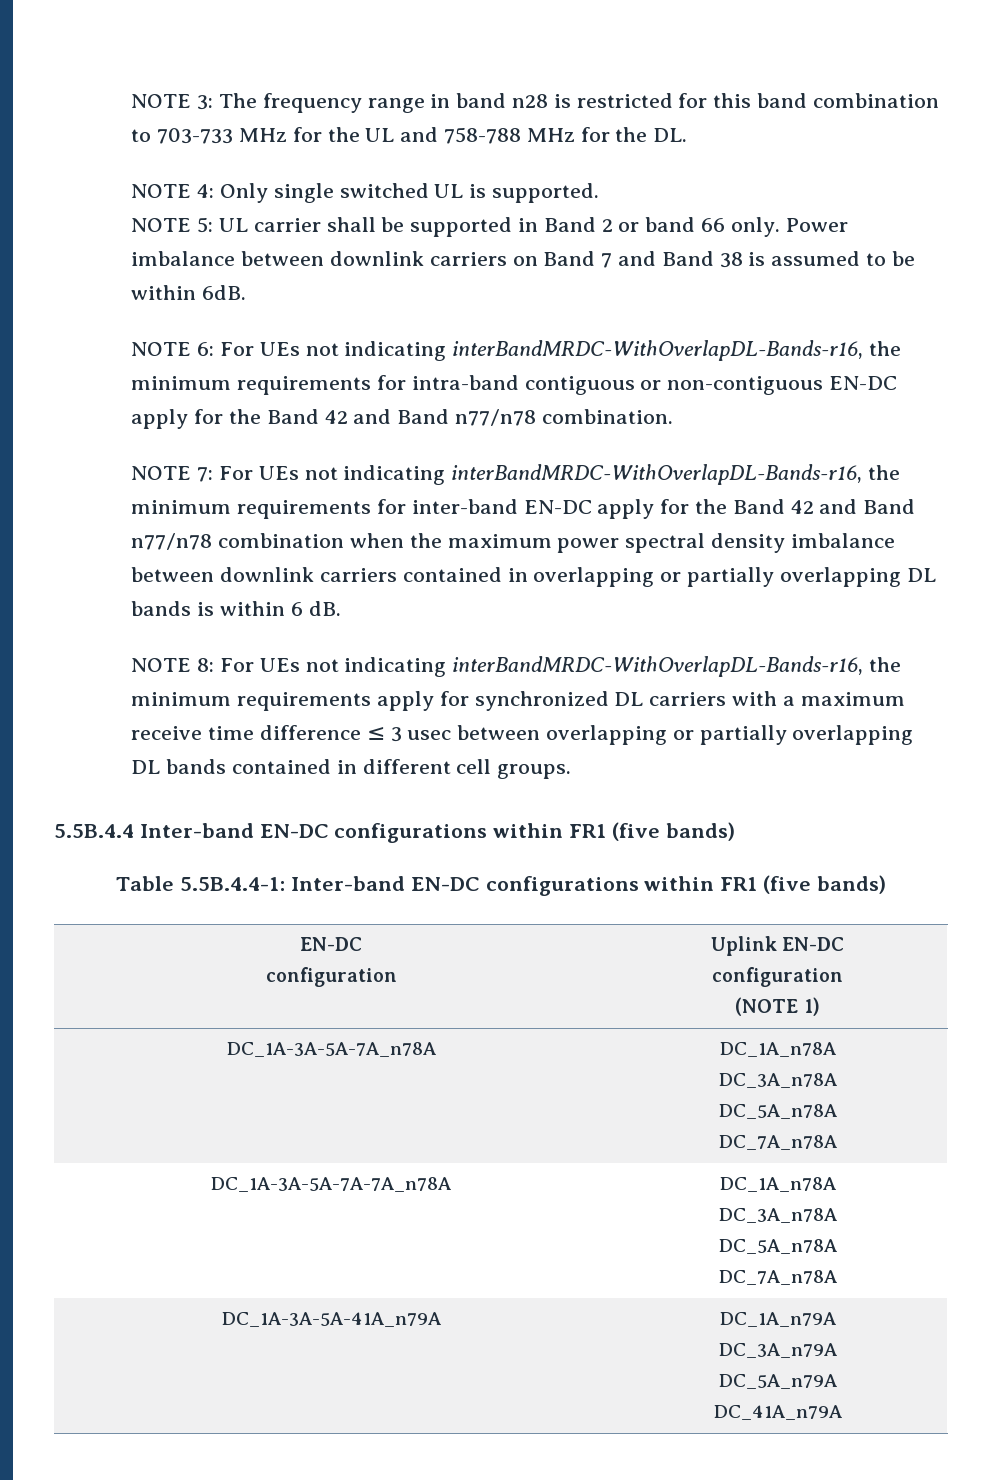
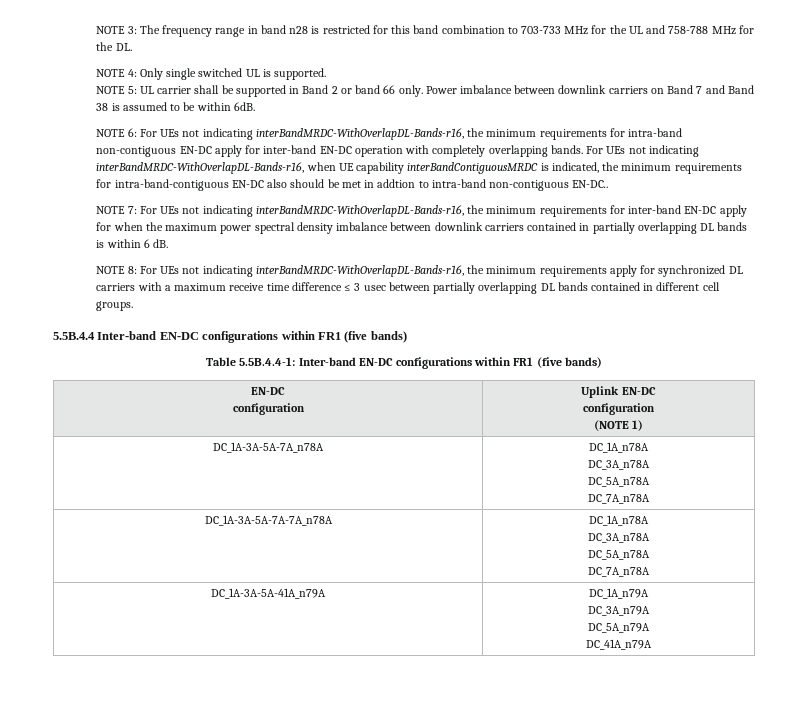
- NOTE 6: For UEs not indicating interBandMRDC-WithOverlapDL-Bands-r16, the minimum requirements for intra-band contiguous or non-contiguous EN-DC apply for the Band 42 and Band n77/n78 combination.
+ NOTE 6: For UEs not indicating interBandMRDC-WithOverlapDL-Bands-r16, the minimum requirements for intra-band non-contiguous EN-DC apply for inter-band EN-DC operation with completely overlapping bands. For UEs not indicating interBandMRDC-WithOverlapDL-Bands-r16, when UE capability interBandContiguousMRDC is indicated, the minimum requirements for intra-band-contiguous EN-DC also should be met in addtion to intra-band non-contiguous EN-DC..
- NOTE 7: For UEs not indicating interBandMRDC-WithOverlapDL-Bands-r16, the minimum requirements for inter-band EN-DC apply for the Band 42 and Band n77/n78 combination when the maximum power spectral density imbalance between downlink carriers contained in overlapping or partially overlapping DL bands is within 6 dB.
+ NOTE 7: For UEs not indicating interBandMRDC-WithOverlapDL-Bands-r16, the minimum requirements for inter-band EN-DC apply for when the maximum power spectral density imbalance between downlink carriers contained in partially overlapping DL bands is within 6 dB.
- NOTE 8: For UEs not indicating interBandMRDC-WithOverlapDL-Bands-r16, the minimum requirements apply for synchronized DL carriers with a maximum receive time difference ≤ 3 usec between overlapping or partially overlapping DL bands contained in different cell groups.
+ NOTE 8: For UEs not indicating interBandMRDC-WithOverlapDL-Bands-r16, the minimum requirements apply for synchronized DL carriers with a maximum receive time difference ≤ 3 usec between partially overlapping DL bands contained in different cell groups.

